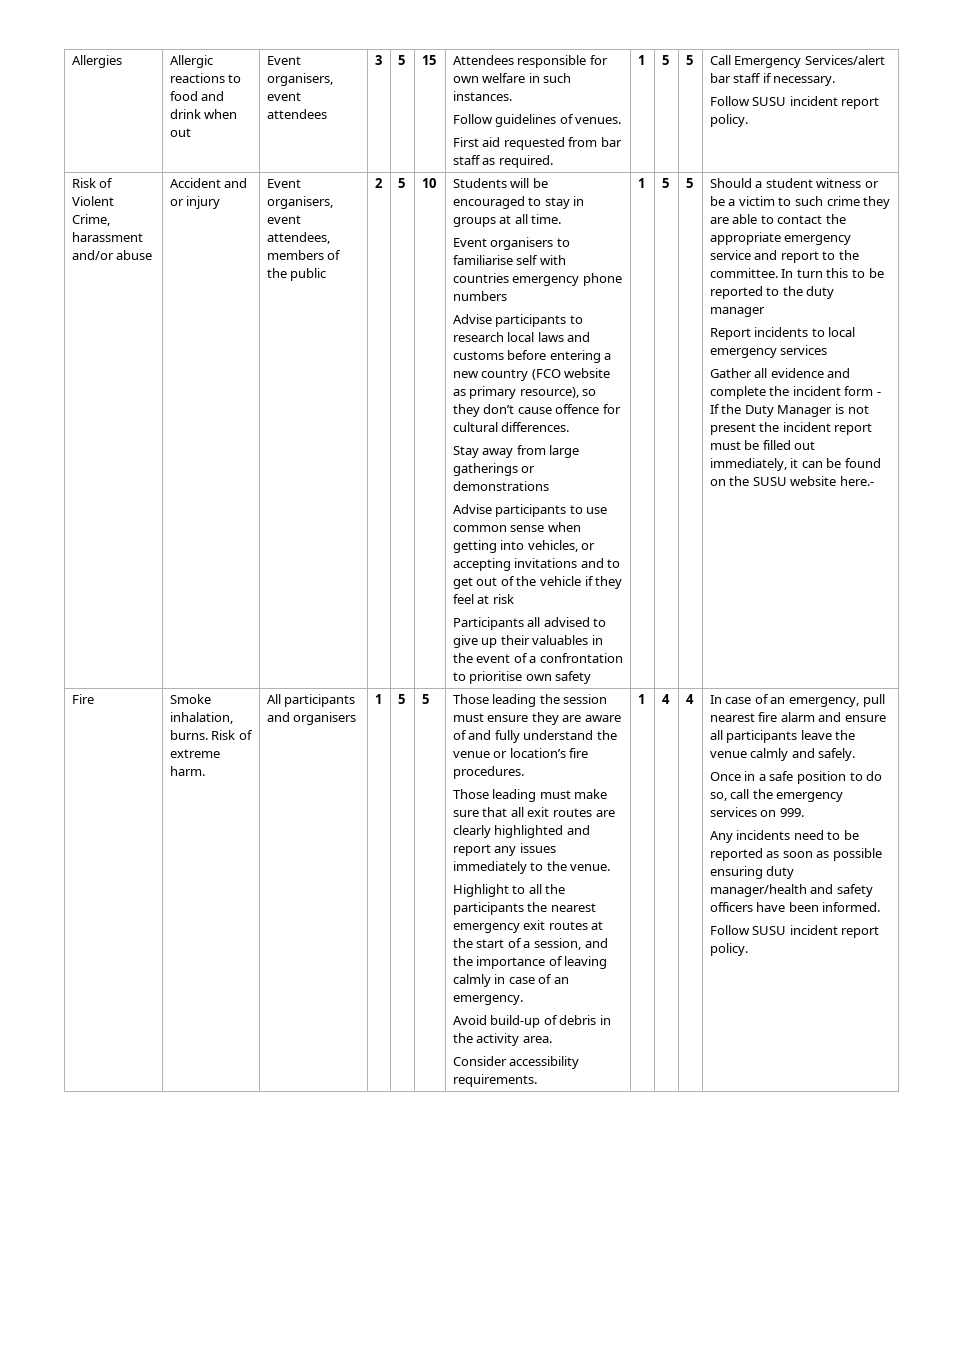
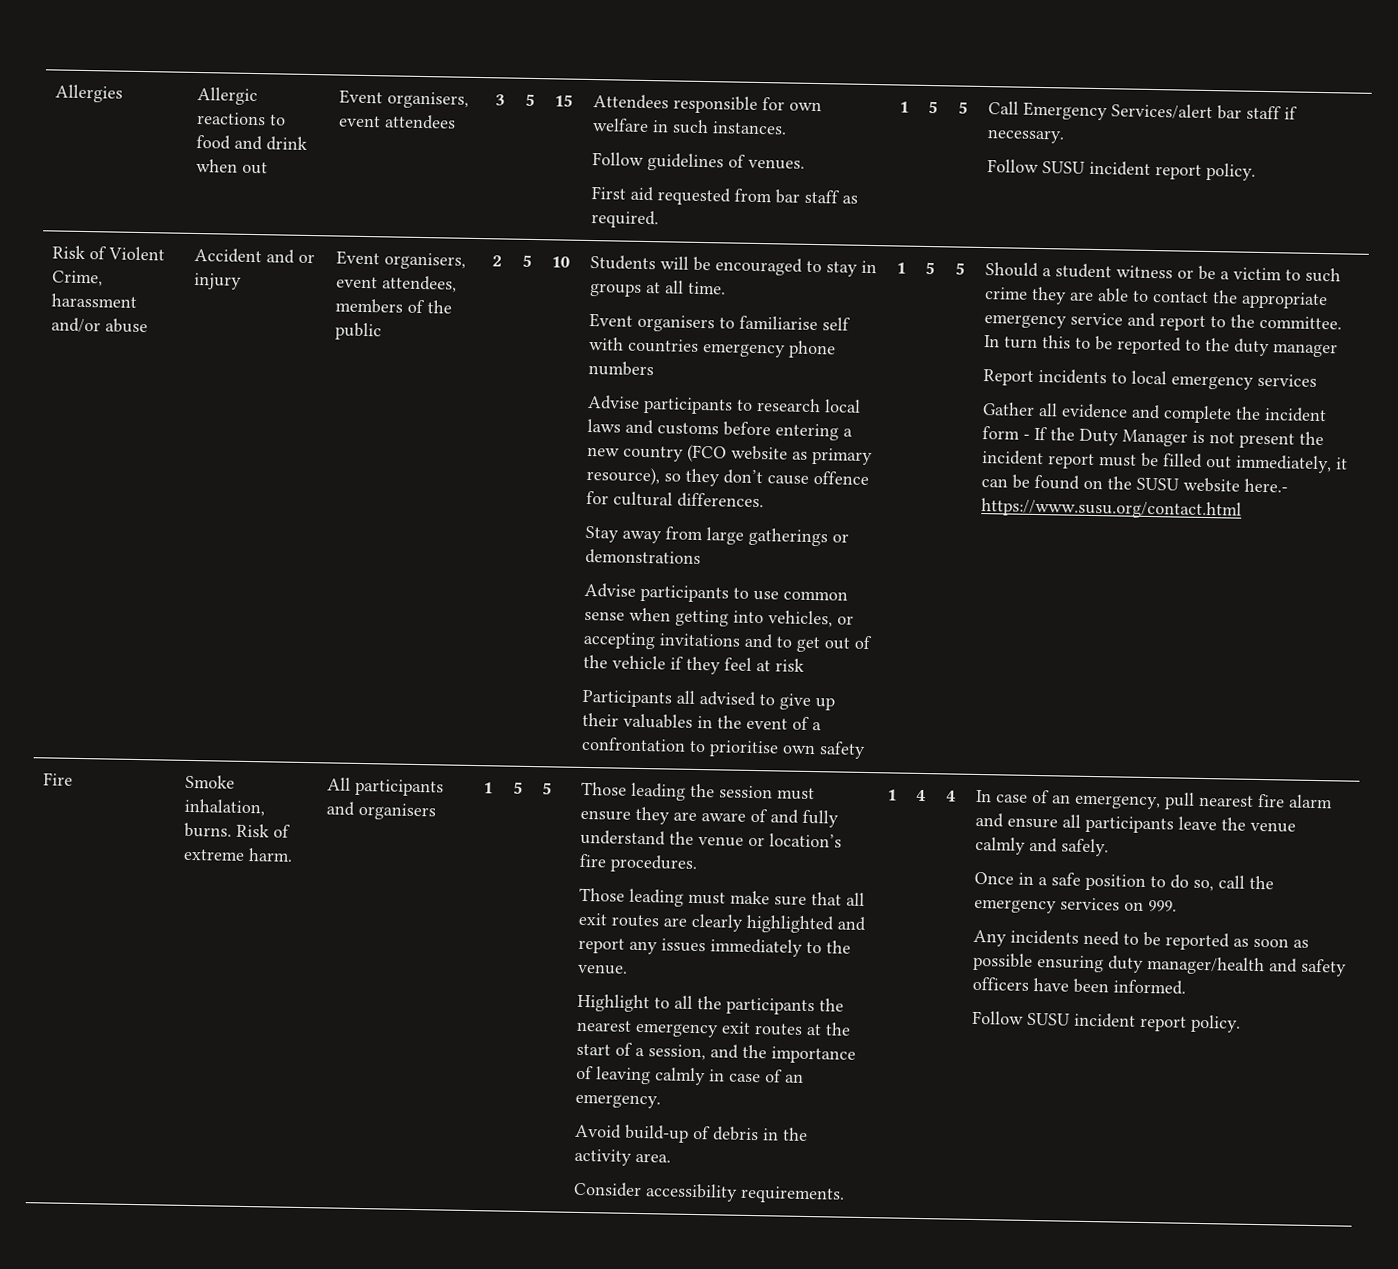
- Gather all evidence and complete the incident form - If the Duty Manager is not present the incident report must be filled out immediately, it can be found on the SUSU website here.-
+ Gather all evidence and complete the incident form - If the Duty Manager is not present the incident report must be filled out immediately, it can be found on the SUSU website here.- https://www.susu.org/contact.html

